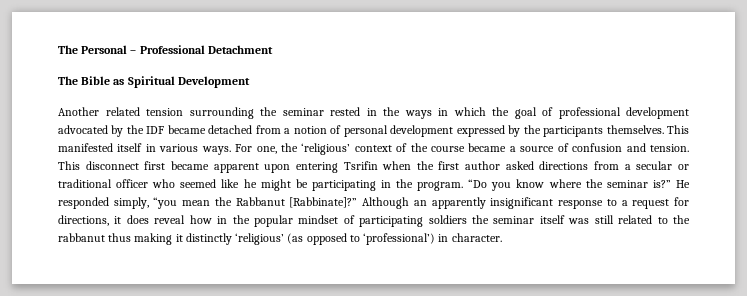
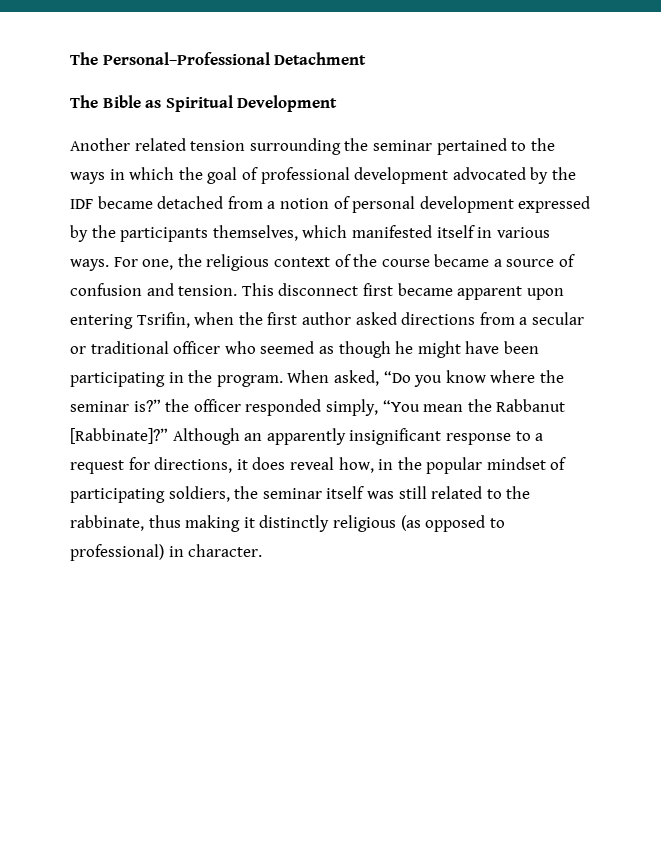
- The Personal – Professional Detachment
+ The Personal–Professional Detachment
- Another related tension surrounding the seminar rested in the ways in which the goal of professional development advocated by the IDF became detached from a notion of personal development expressed by the participants themselves. This manifested itself in various ways.
+ Another related tension surrounding the seminar pertained to the ways in which the goal of professional development advocated by the IDF became detached from a notion of personal development expressed by the participants themselves, which manifested itself in various ways.
- For one, the ‘religious’ context of the course became a source of confusion and tension.
+ For one, the religious context of the course became a source of confusion and tension.
- This disconnect first became apparent upon entering Tsrifin when the first author asked directions from a secular or traditional officer who seemed like he might be participating in the program.
+ This disconnect first became apparent upon entering Tsrifin, when the first author asked directions from a secular or traditional officer who seemed as though he might have been participating in the program.
- “Do you know where the seminar is?” He responded simply, “you mean the Rabbanut [Rabbinate]?”
+ When asked, “Do you know where the seminar is?” the officer responded simply, “You mean the Rabbanut [Rabbinate]?”
- Although an apparently insignificant response to a request for directions, it does reveal how in the popular mindset of participating soldiers the seminar itself was still related to the rabbanut thus making it distinctly ‘religious’ (as opposed to ‘professional’) in character.
+ Although an apparently insignificant response to a request for directions, it does reveal how, in the popular mindset of participating soldiers, the seminar itself was still related to the rabbinate, thus making it distinctly religious (as opposed to professional) in character.

